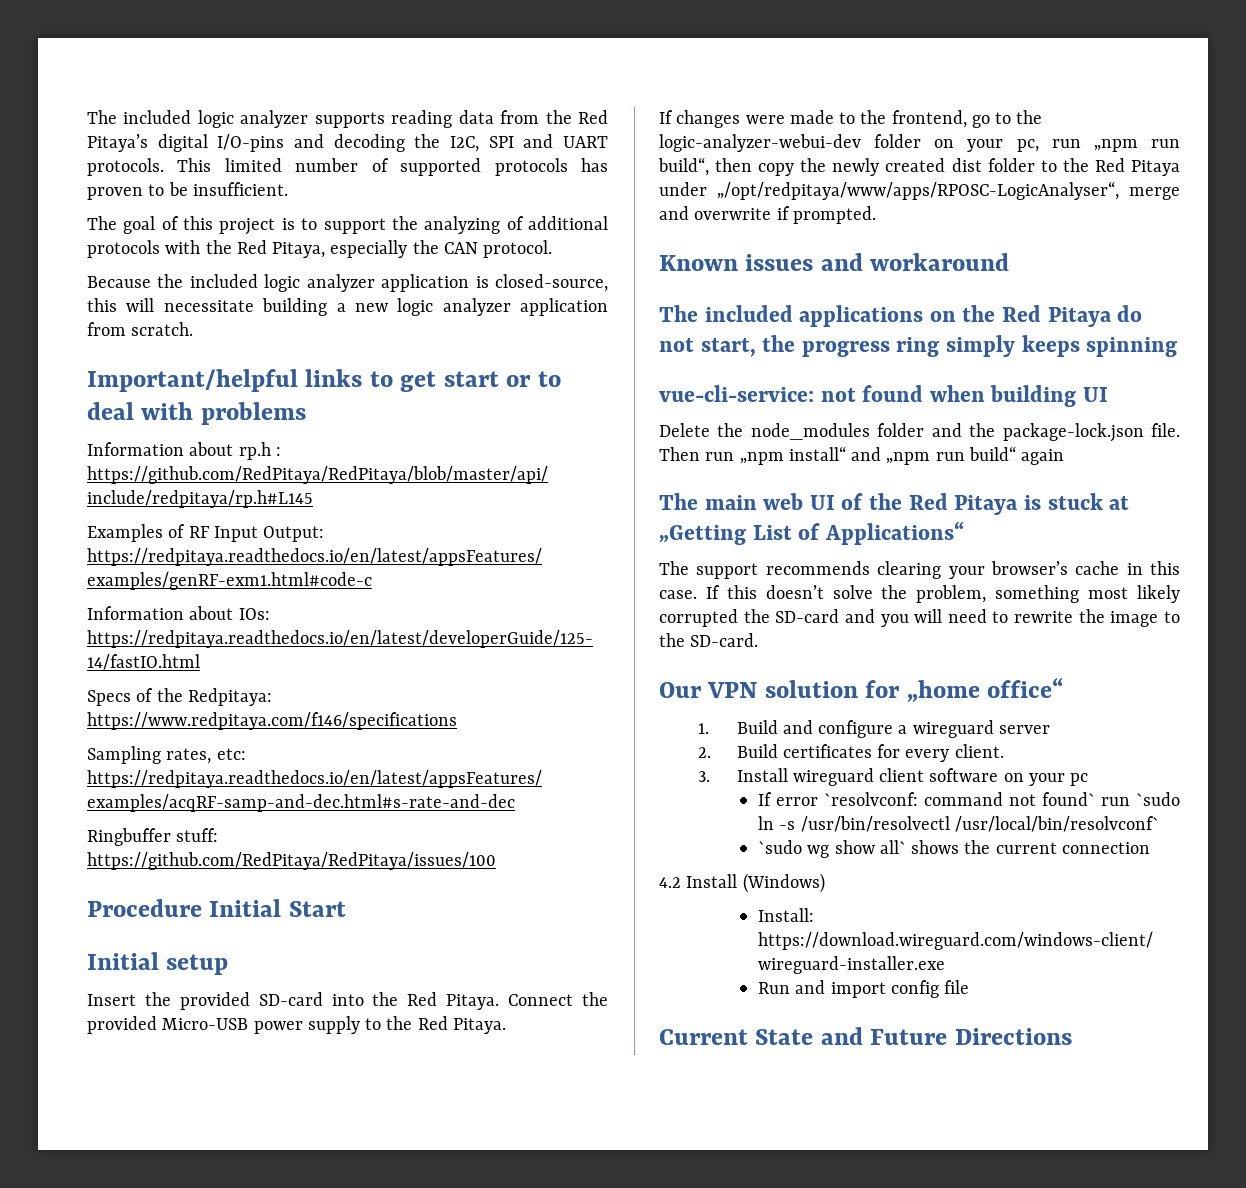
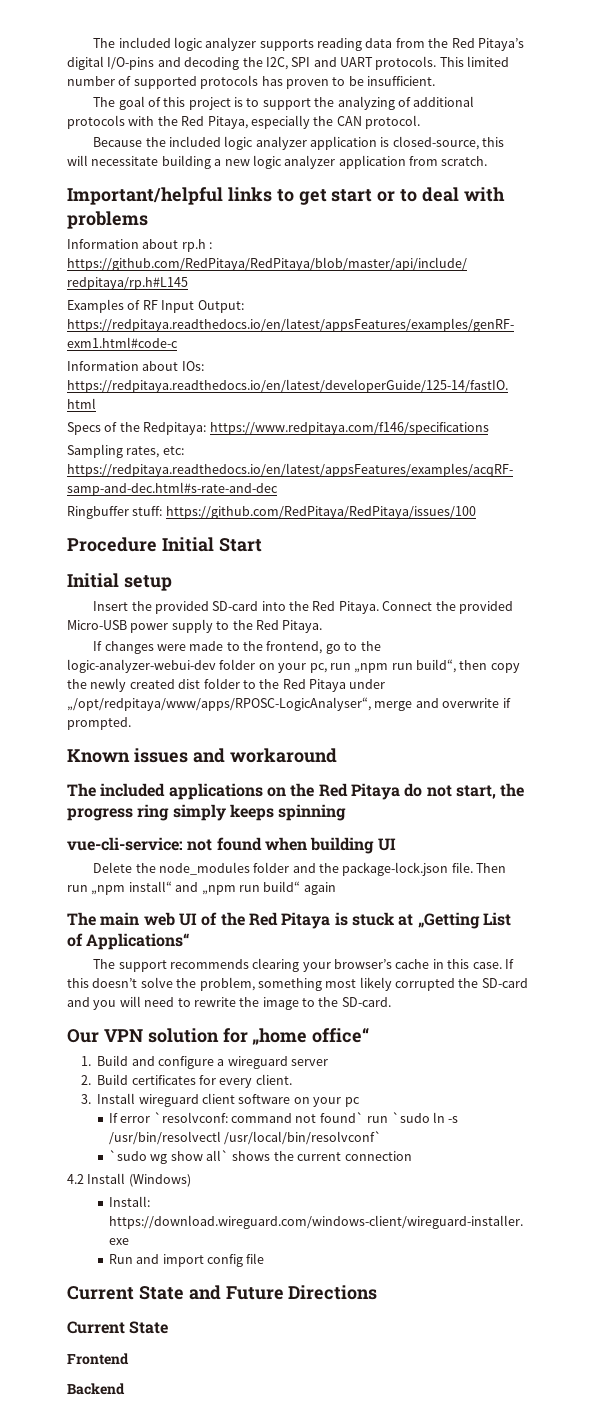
  Current State and Future Directions
+ Current State
+ Frontend
+ Backend

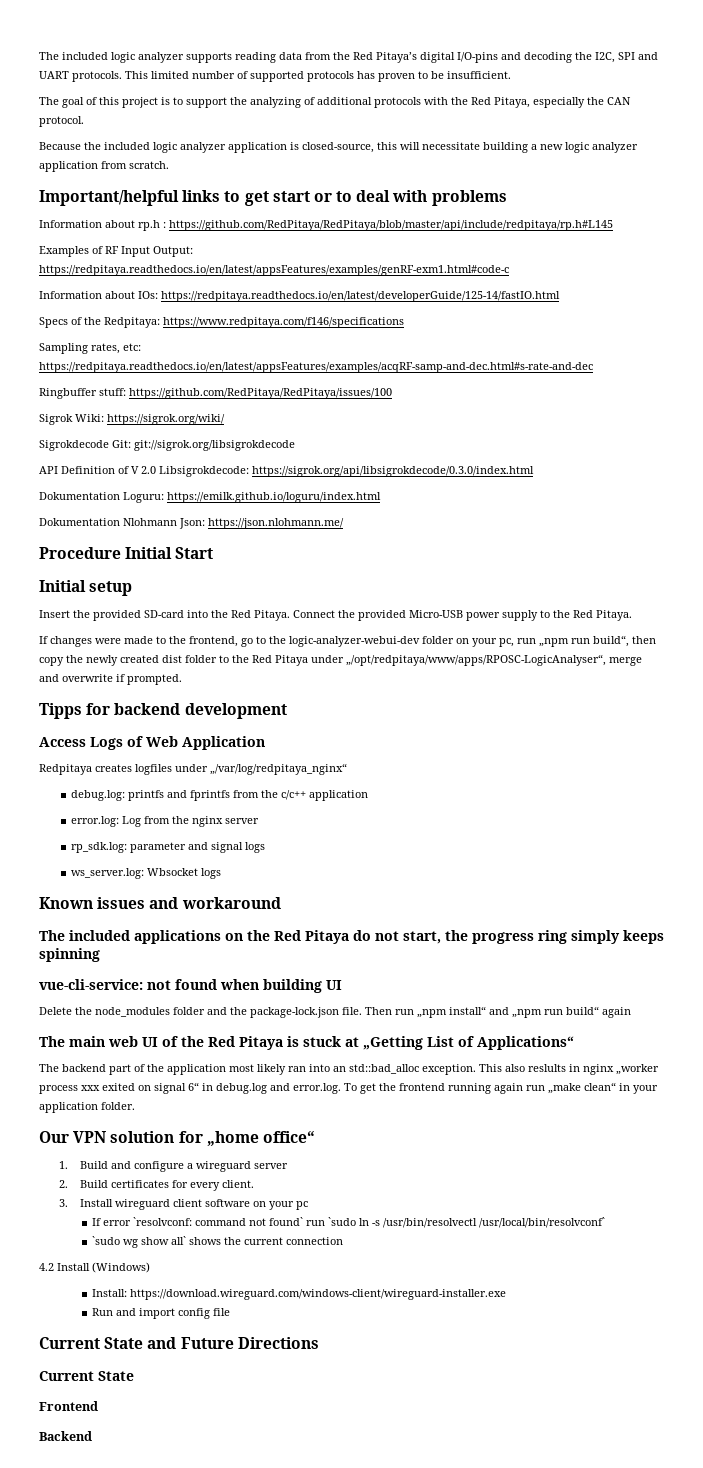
+ Sigrok Wiki: https://sigrok.org/wiki/
+ Sigrokdecode Git: git://sigrok.org/libsigrokdecode
+ API Definition of V 2.0 Libsigrokdecode: https://sigrok.org/api/libsigrokdecode/0.3.0/index.html
+ Dokumentation Loguru: https://emilk.github.io/loguru/index.html
+ Dokumentation Nlohmann Json: https://json.nlohmann.me/
+ Tipps for backend development
+ Access Logs of Web Application
+ Redpitaya creates logfiles under „/var/log/redpitaya_nginx“
+ debug.log: printfs and fprintfs from the c/c++ application
+ error.log: Log from the nginx server
+ rp_sdk.log: parameter and signal logs
+ ws_server.log: Wbsocket logs
- The support recommends clearing your browser’s cache in this case. If this doesn’t solve the problem, something most likely corrupted the SD-card and you will need to rewrite the image to the SD-card.
+ The backend part of the application most likely ran into an std::bad_alloc exception. This also reslults in nginx „worker process xxx exited on signal 6“ in debug.log and error.log. To get the frontend running again run „make clean“ in your application folder.

